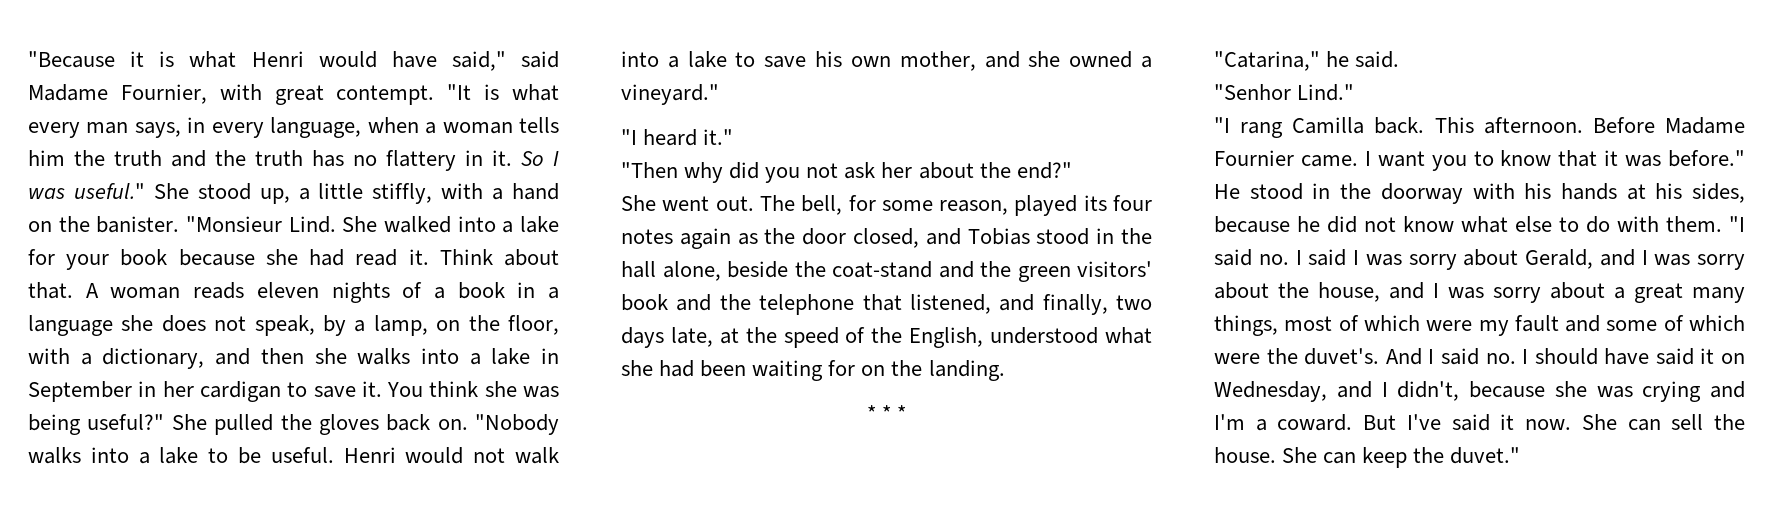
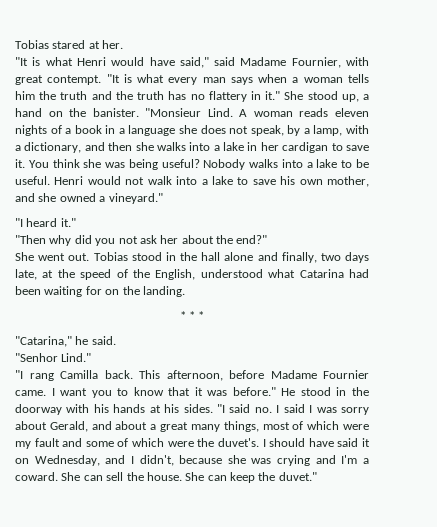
- "Because it is what Henri would have said," said Madame Fournier, with great contempt.
+ Tobias stared at her.
+ "It is what Henri would have said," said Madame Fournier, with great contempt.
- "It is what every man says, in every language, when a woman tells him the truth and the truth has no flattery in it. So I was useful." She stood up, a little stiffly, with a hand on the banister.
+ "It is what every man says when a woman tells him the truth and the truth has no flattery in it." She stood up, a hand on the banister.
- She walked into a lake for your book because she had read it. Think about that.
- A woman reads eleven nights of a book in a language she does not speak, by a lamp, on the floor, with a dictionary, and then she walks into a lake in September in her cardigan to save it.
+ A woman reads eleven nights of a book in a language she does not speak, by a lamp, with a dictionary, and then she walks into a lake in her cardigan to save it.
- You think she was being useful?" She pulled the gloves back on. "Nobody walks into a lake to be useful.
+ You think she was being useful? Nobody walks into a lake to be useful.
- The bell, for some reason, played its four notes again as the door closed, and Tobias stood in the hall alone, beside the coat-stand and the green visitors' book and the telephone that listened, and finally, two days late, at the speed of the English, understood what she had been waiting for on the landing.
+ Tobias stood in the hall alone and finally, two days late, at the speed of the English, understood what Catarina had been waiting for on the landing.
- This afternoon. Before Madame Fournier came.
+ This afternoon, before Madame Fournier came.
- He stood in the doorway with his hands at his sides, because he did not know what else to do with them.
+ He stood in the doorway with his hands at his sides.
- "I said no. I said I was sorry about Gerald, and I was sorry about the house, and I was sorry about a great many things, most of which were my fault and some of which were the duvet's.
+ "I said no. I said I was sorry about Gerald, and about a great many things, most of which were my fault and some of which were the duvet's.
- And I said no. I should have said it on Wednesday, and I didn't, because she was crying and I'm a coward.
+ I should have said it on Wednesday, and I didn't, because she was crying and I'm a coward.
- But I've said it now.

